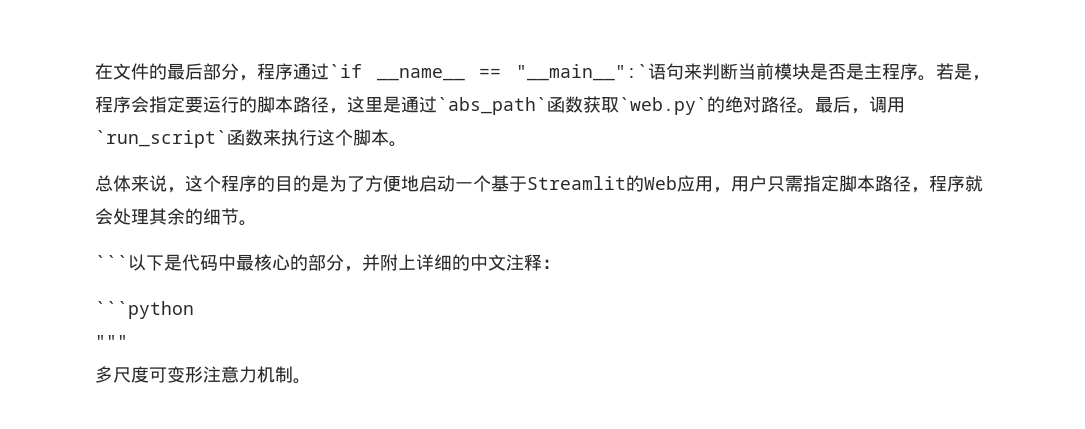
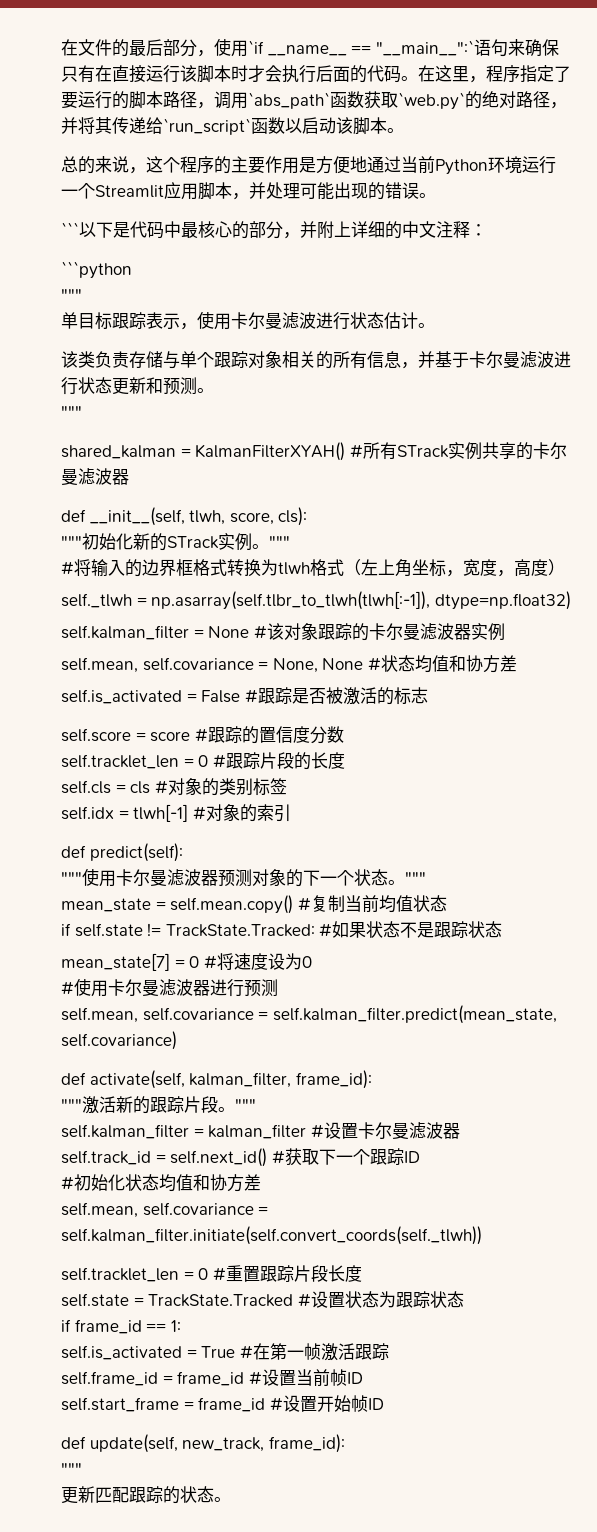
- 在文件的最后部分，程序通过`if __name__ == "__main__":`语句来判断当前模块是否是主程序。若是，程序会指定要运行的脚本路径，这里是通过`abs_path`函数获取`web.py`的绝对路径。最后，调用`run_script`函数来执行这个脚本。
+ 在文件的最后部分，使用`if __name__ == "__main__":`语句来确保只有在直接运行该脚本时才会执行后面的代码。在这里，程序指定了要运行的脚本路径，调用`abs_path`函数获取`web.py`的绝对路径，并将其传递给`run_script`函数以启动该脚本。
- 总体来说，这个程序的目的是为了方便地启动一个基于Streamlit的Web应用，用户只需指定脚本路径，程序就会处理其余的细节。
+ 总的来说，这个程序的主要作用是方便地通过当前Python环境运行一个Streamlit应用脚本，并处理可能出现的错误。
- 多尺度可变形注意力机制。
+ 单目标跟踪表示，使用卡尔曼滤波进行状态估计。
+ 该类负责存储与单个跟踪对象相关的所有信息，并基于卡尔曼滤波进行状态更新和预测。
+ """
+ shared_kalman = KalmanFilterXYAH() #所有STrack实例共享的卡尔曼滤波器
+ def __init__(self, tlwh, score, cls):
+ """初始化新的STrack实例。"""
+ #将输入的边界框格式转换为tlwh格式（左上角坐标，宽度，高度）
+ self._tlwh = np.asarray(self.tlbr_to_tlwh(tlwh[:-1]), dtype=np.float32)
+ self.kalman_filter = None #该对象跟踪的卡尔曼滤波器实例
+ self.mean, self.covariance = None, None #状态均值和协方差
+ self.is_activated = False #跟踪是否被激活的标志
+ self.score = score #跟踪的置信度分数
+ self.tracklet_len = 0 #跟踪片段的长度
+ self.cls = cls #对象的类别标签
+ self.idx = tlwh[-1] #对象的索引
+ def predict(self):
+ """使用卡尔曼滤波器预测对象的下一个状态。"""
+ mean_state = self.mean.copy() #复制当前均值状态
+ if self.state != TrackState.Tracked: #如果状态不是跟踪状态
+ mean_state[7] = 0 #将速度设为0
+ #使用卡尔曼滤波器进行预测
+ self.mean, self.covariance = self.kalman_filter.predict(mean_state, self.covariance)
+ def activate(self, kalman_filter, frame_id):
+ """激活新的跟踪片段。"""
+ self.kalman_filter = kalman_filter #设置卡尔曼滤波器
+ self.track_id = self.next_id() #获取下一个跟踪ID
+ #初始化状态均值和协方差
+ self.mean, self.covariance = self.kalman_filter.initiate(self.convert_coords(self._tlwh))
+ self.tracklet_len = 0 #重置跟踪片段长度
+ self.state = TrackState.Tracked #设置状态为跟踪状态
+ if frame_id == 1:
+ self.is_activated = True #在第一帧激活跟踪
+ self.frame_id = frame_id #设置当前帧ID
+ self.start_frame = frame_id #设置开始帧ID
+ def update(self, new_track, frame_id):
+ """
+ 更新匹配跟踪的状态。

